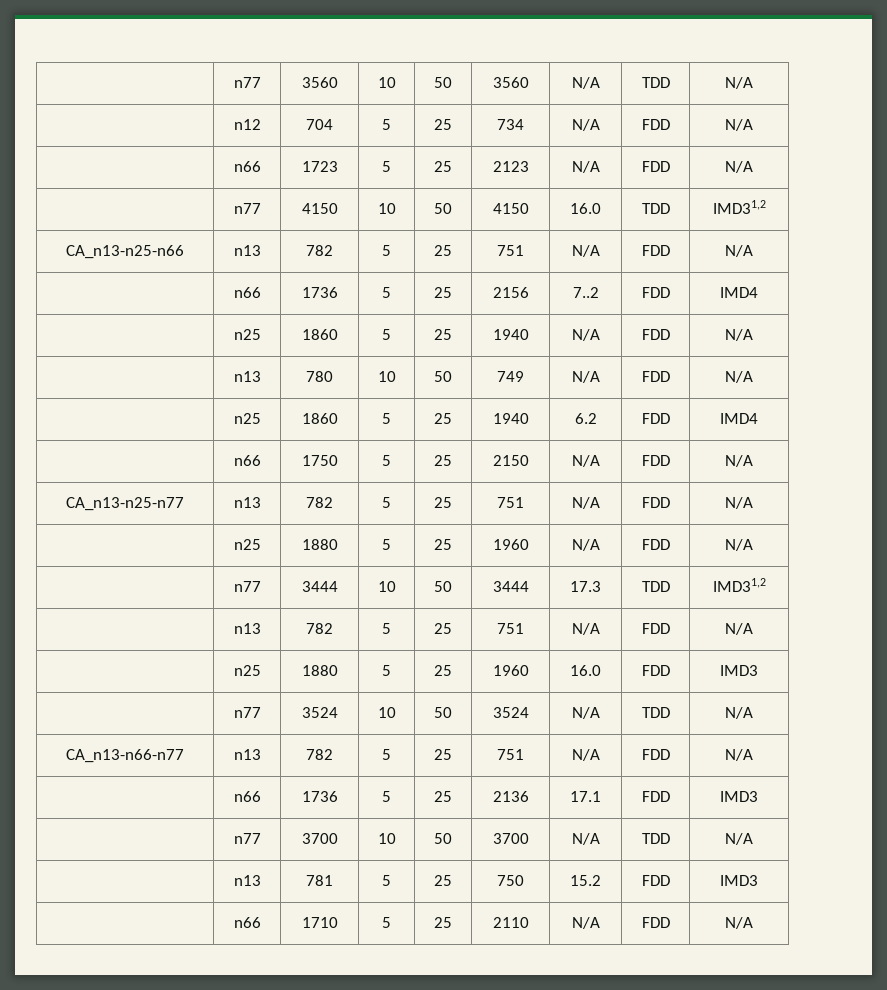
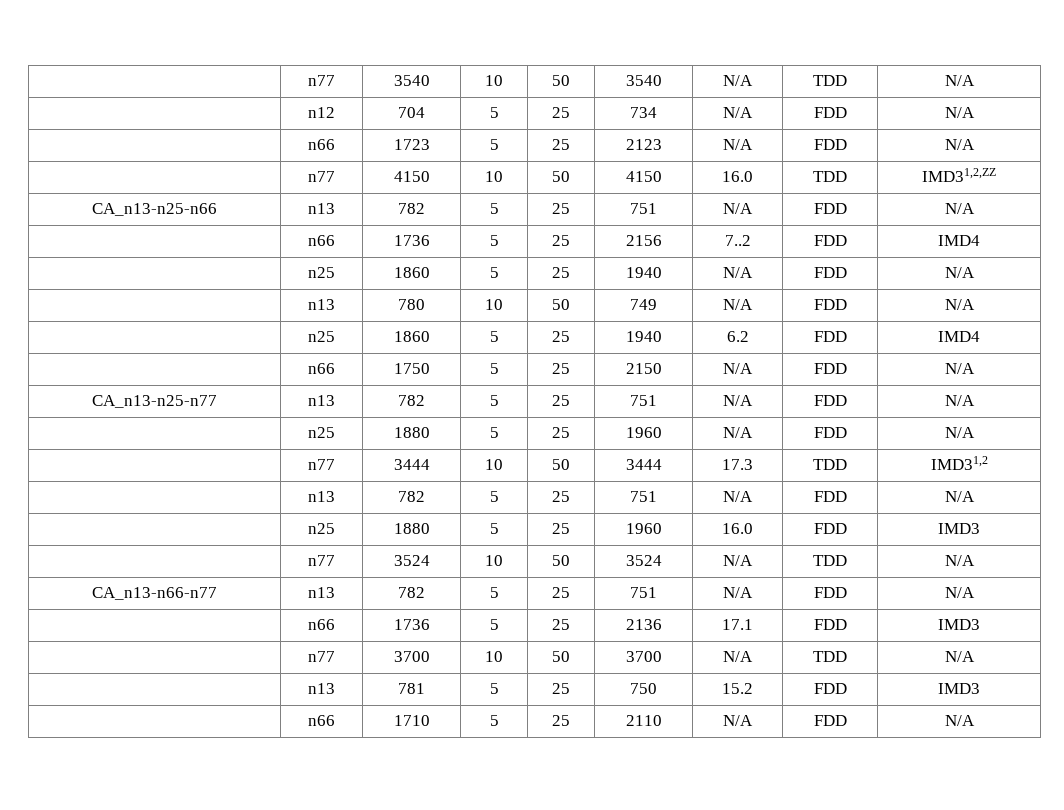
- | n77 | 3560 | 10 | 50 | 3560 | N/A | TDD | N/A
+ | n77 | 3540 | 10 | 50 | 3540 | N/A | TDD | N/A
- | n77 | 4150 | 10 | 50 | 4150 | 16.0 | TDD | IMD31,2
+ | n77 | 4150 | 10 | 50 | 4150 | 16.0 | TDD | IMD31,2,ZZ

